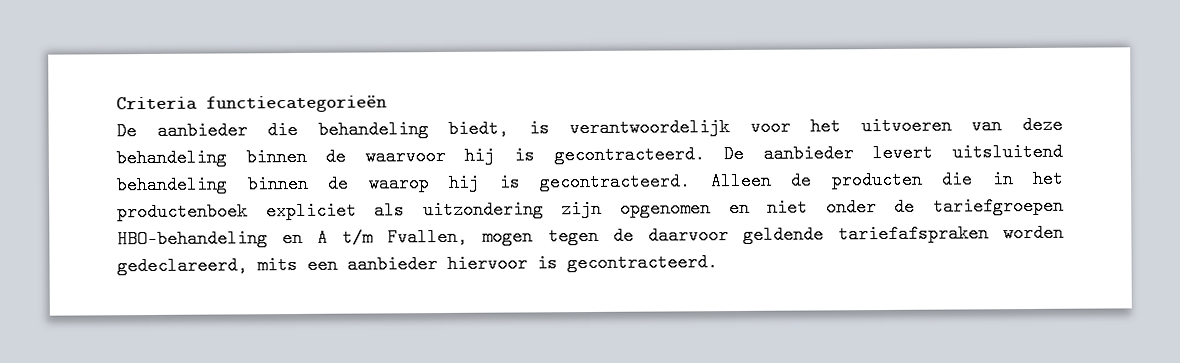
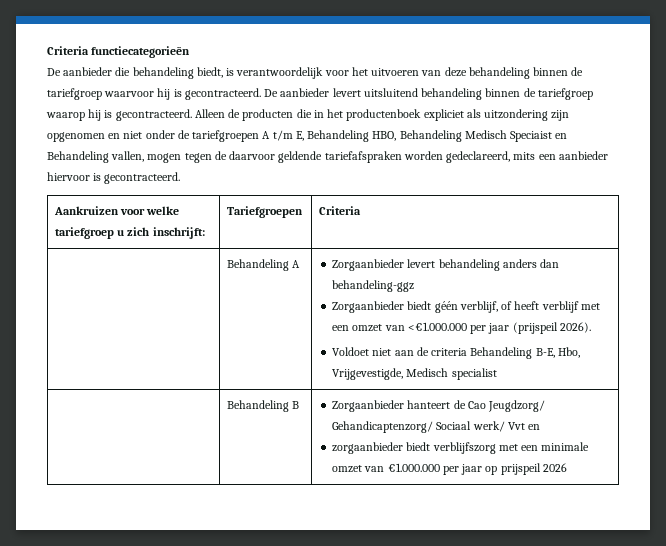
- De aanbieder die behandeling biedt, is verantwoordelijk voor het uitvoeren van deze behandeling binnen de waarvoor hij is gecontracteerd.
+ De aanbieder die behandeling biedt, is verantwoordelijk voor het uitvoeren van deze behandeling binnen de tariefgroep waarvoor hij is gecontracteerd.
- De aanbieder levert uitsluitend behandeling binnen de waarop hij is gecontracteerd.
+ De aanbieder levert uitsluitend behandeling binnen de tariefgroep waarop hij is gecontracteerd.
- Alleen de producten die in het productenboek expliciet als uitzondering zijn opgenomen en niet onder de tariefgroepen HBO-behandeling en A t/m Fvallen, mogen tegen de daarvoor geldende tariefafspraken worden gedeclareerd, mits een aanbieder hiervoor is gecontracteerd.
+ Alleen de producten die in het productenboek expliciet als uitzondering zijn opgenomen en niet onder de tariefgroepen A t/m E, Behandeling HBO, Behandeling Medisch Speciaist en Behandeling vallen, mogen tegen de daarvoor geldende tariefafspraken worden gedeclareerd, mits een aanbieder hiervoor is gecontracteerd.
+ Aankruizen voor welke tariefgroep u zich inschrijft: | Tariefgroepen | Criteria
+ | Behandeling A | Zorgaanbieder levert behandeling anders dan behandeling-ggz
+ Zorgaanbieder biedt géén verblijf, of heeft verblijf met een omzet van <€1.000.000 per jaar (prijspeil 2026).
+ Voldoet niet aan de criteria Behandeling B-E, Hbo, Vrijgevestigde, Medisch specialist
+ | Behandeling B | Zorgaanbieder hanteert de Cao Jeugdzorg/ Gehandicaptenzorg/ Sociaal werk/ Vvt en
+ zorgaanbieder biedt verblijfszorg met een minimale omzet van €1.000.000 per jaar op prijspeil 2026

